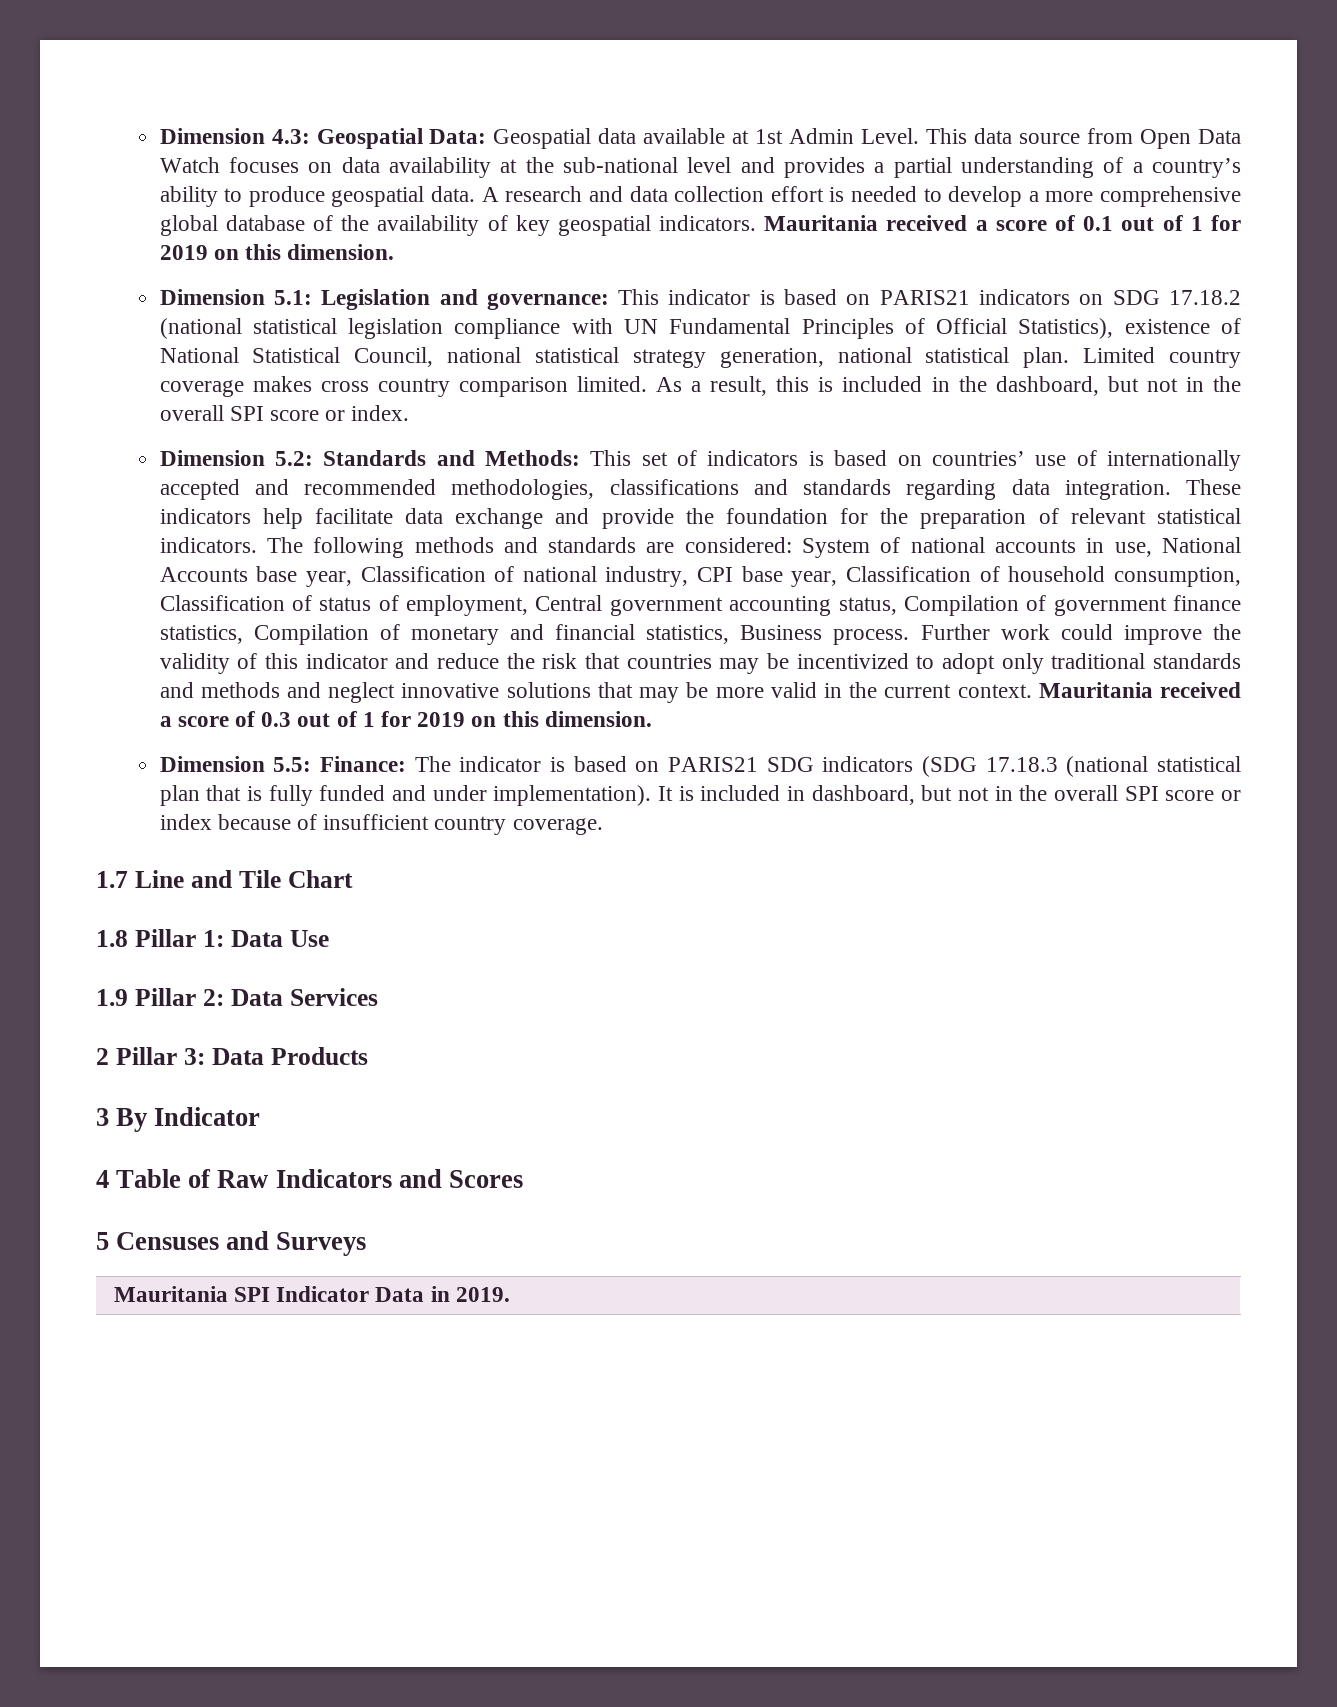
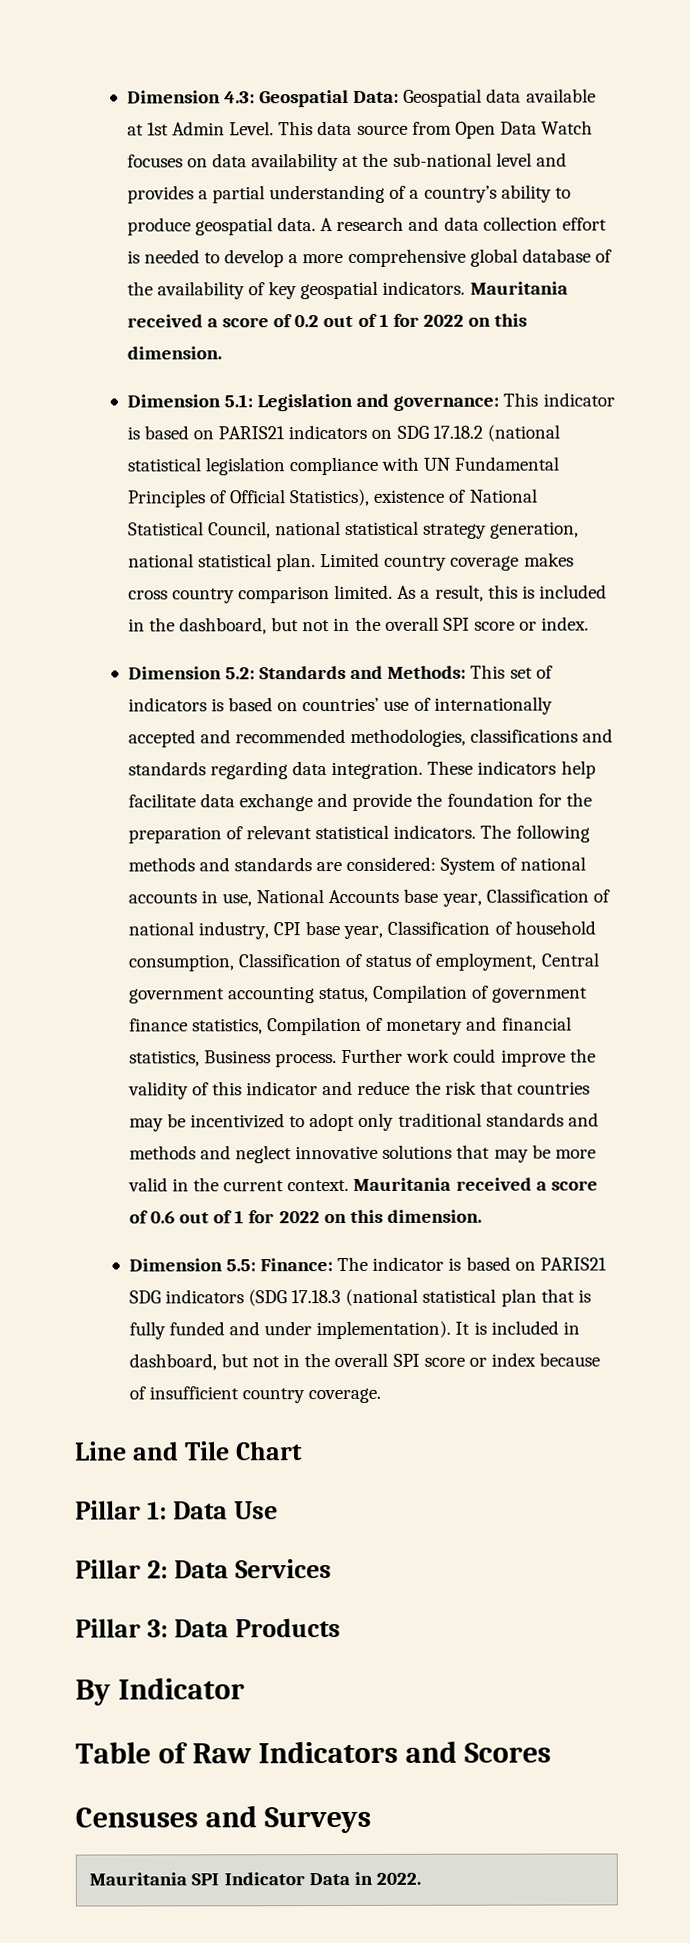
- Mauritania received a score of 0.1 out of 1 for 2019 on this dimension.
+ Mauritania received a score of 0.2 out of 1 for 2022 on this dimension.
- Mauritania received a score of 0.3 out of 1 for 2019 on this dimension.
+ Mauritania received a score of 0.6 out of 1 for 2022 on this dimension.
- 1.7 Line and Tile Chart
+ Line and Tile Chart
- 1.8 Pillar 1: Data Use
+ Pillar 1: Data Use
- 1.9 Pillar 2: Data Services
+ Pillar 2: Data Services
- 2 Pillar 3: Data Products
+ Pillar 3: Data Products
- 3 By Indicator
+ By Indicator
- 4 Table of Raw Indicators and Scores
+ Table of Raw Indicators and Scores
- 5 Censuses and Surveys
+ Censuses and Surveys
- Mauritania SPI Indicator Data in 2019.
+ Mauritania SPI Indicator Data in 2022.

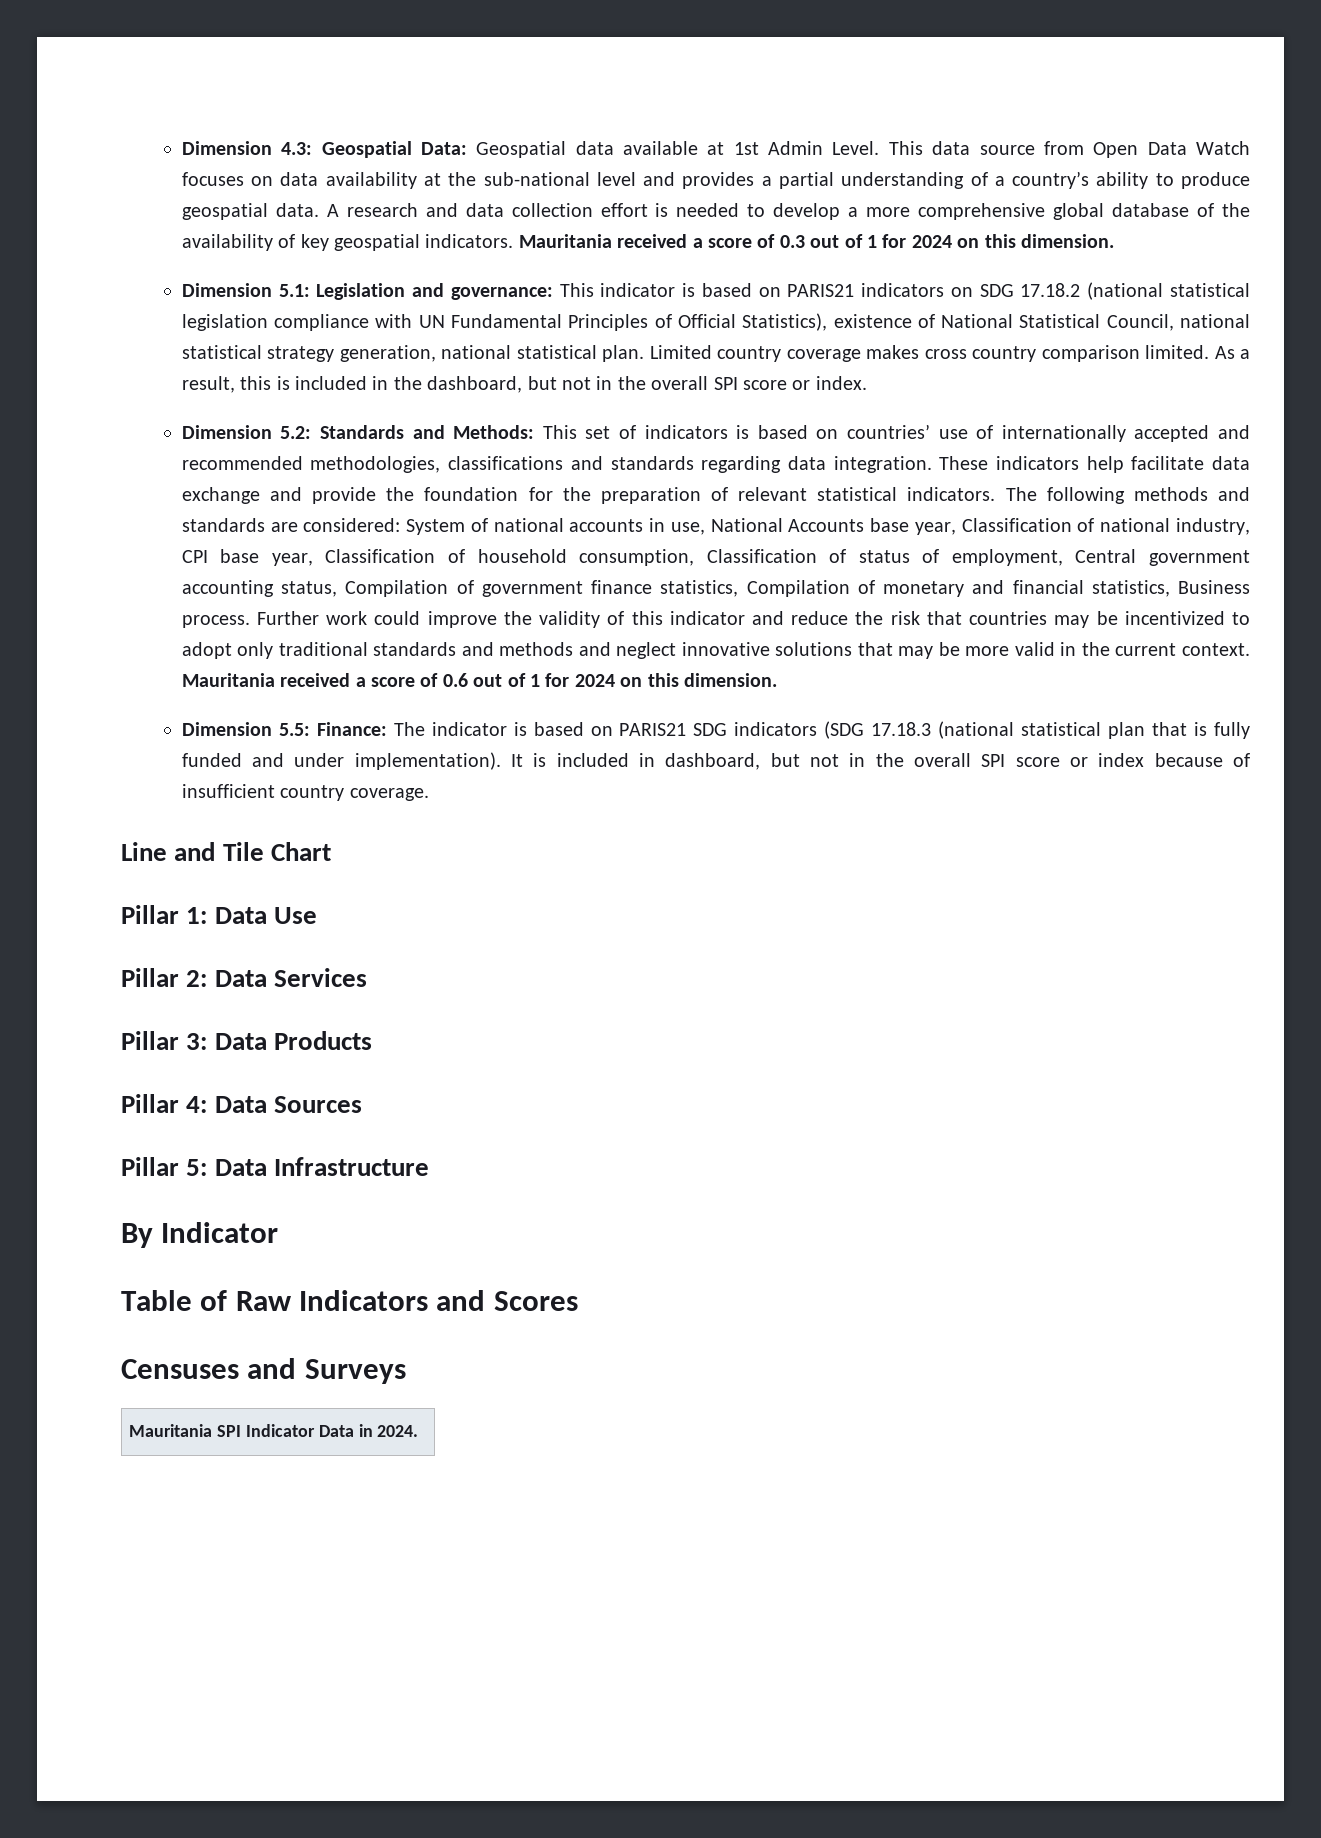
- Mauritania received a score of 0.2 out of 1 for 2022 on this dimension.
+ Mauritania received a score of 0.3 out of 1 for 2024 on this dimension.
- Mauritania received a score of 0.6 out of 1 for 2022 on this dimension.
+ Mauritania received a score of 0.6 out of 1 for 2024 on this dimension.
+ Pillar 4: Data Sources
+ Pillar 5: Data Infrastructure
- Mauritania SPI Indicator Data in 2022.
+ Mauritania SPI Indicator Data in 2024.

